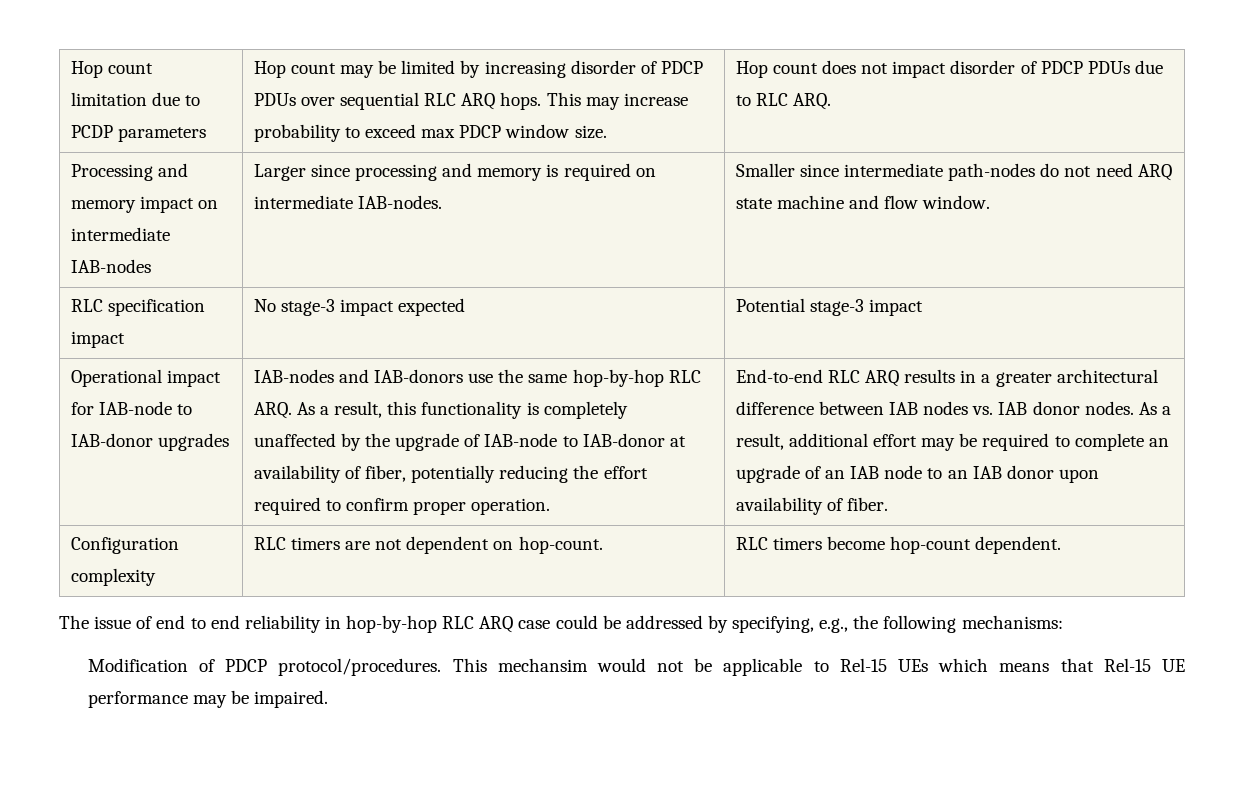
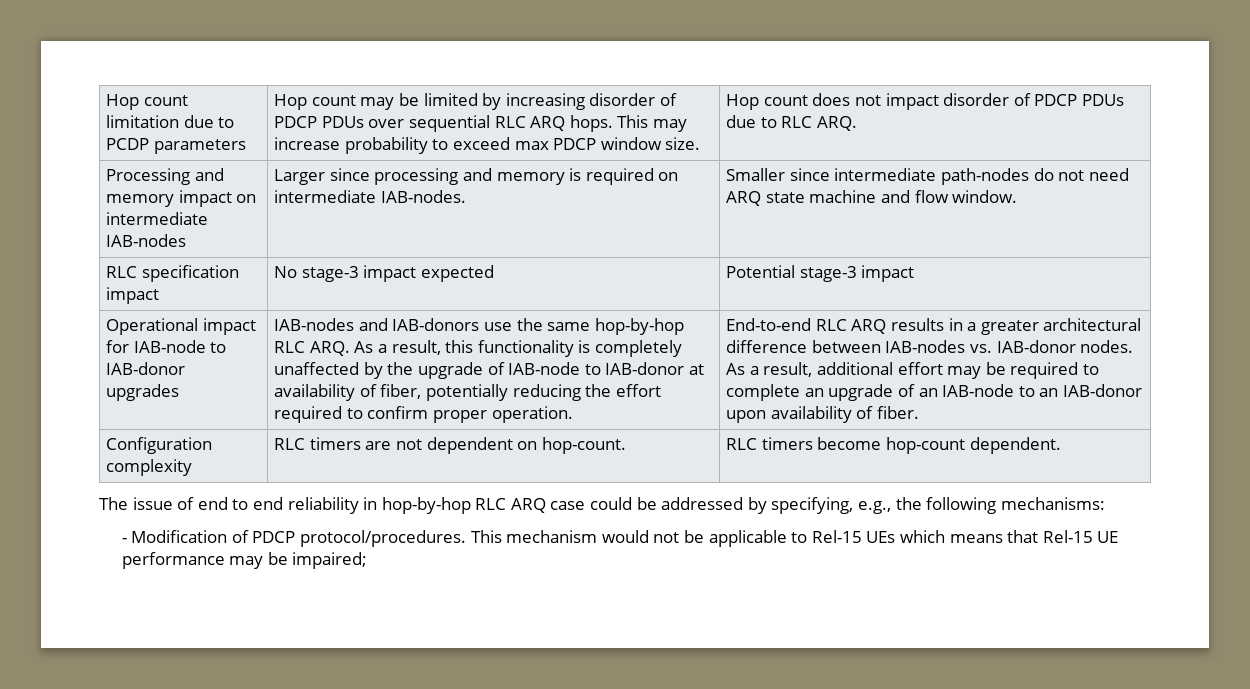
- End-to-end RLC ARQ results in a greater architectural difference between IAB nodes vs. IAB donor nodes.
+ End-to-end RLC ARQ results in a greater architectural difference between IAB-nodes vs. IAB-donor nodes.
- As a result, additional effort may be required to complete an upgrade of an IAB node to an IAB donor upon availability of fiber.
+ As a result, additional effort may be required to complete an upgrade of an IAB-node to an IAB-donor upon availability of fiber.
- Modification of PDCP protocol/procedures.
+ - Modification of PDCP protocol/procedures.
- This mechansim would not be applicable to Rel-15 UEs which means that Rel-15 UE performance may be impaired.
+ This mechanism would not be applicable to Rel-15 UEs which means that Rel-15 UE performance may be impaired;

